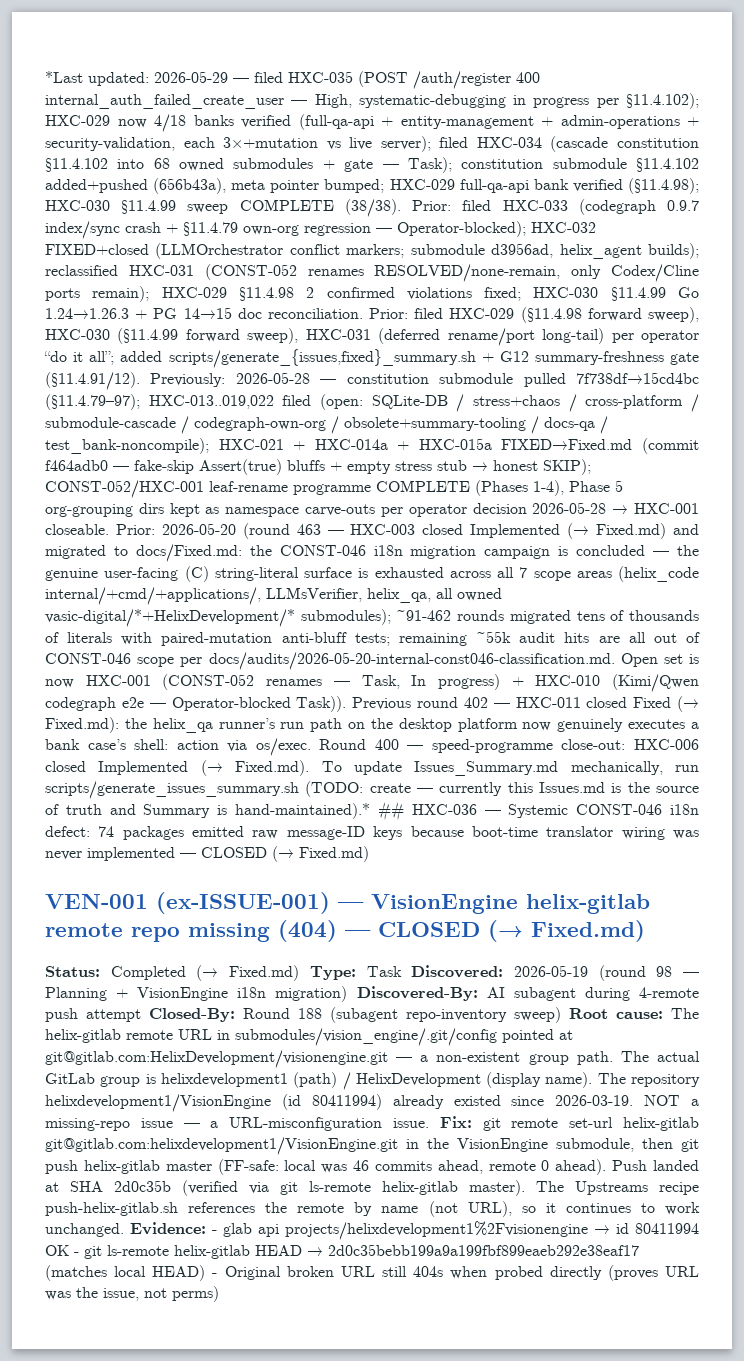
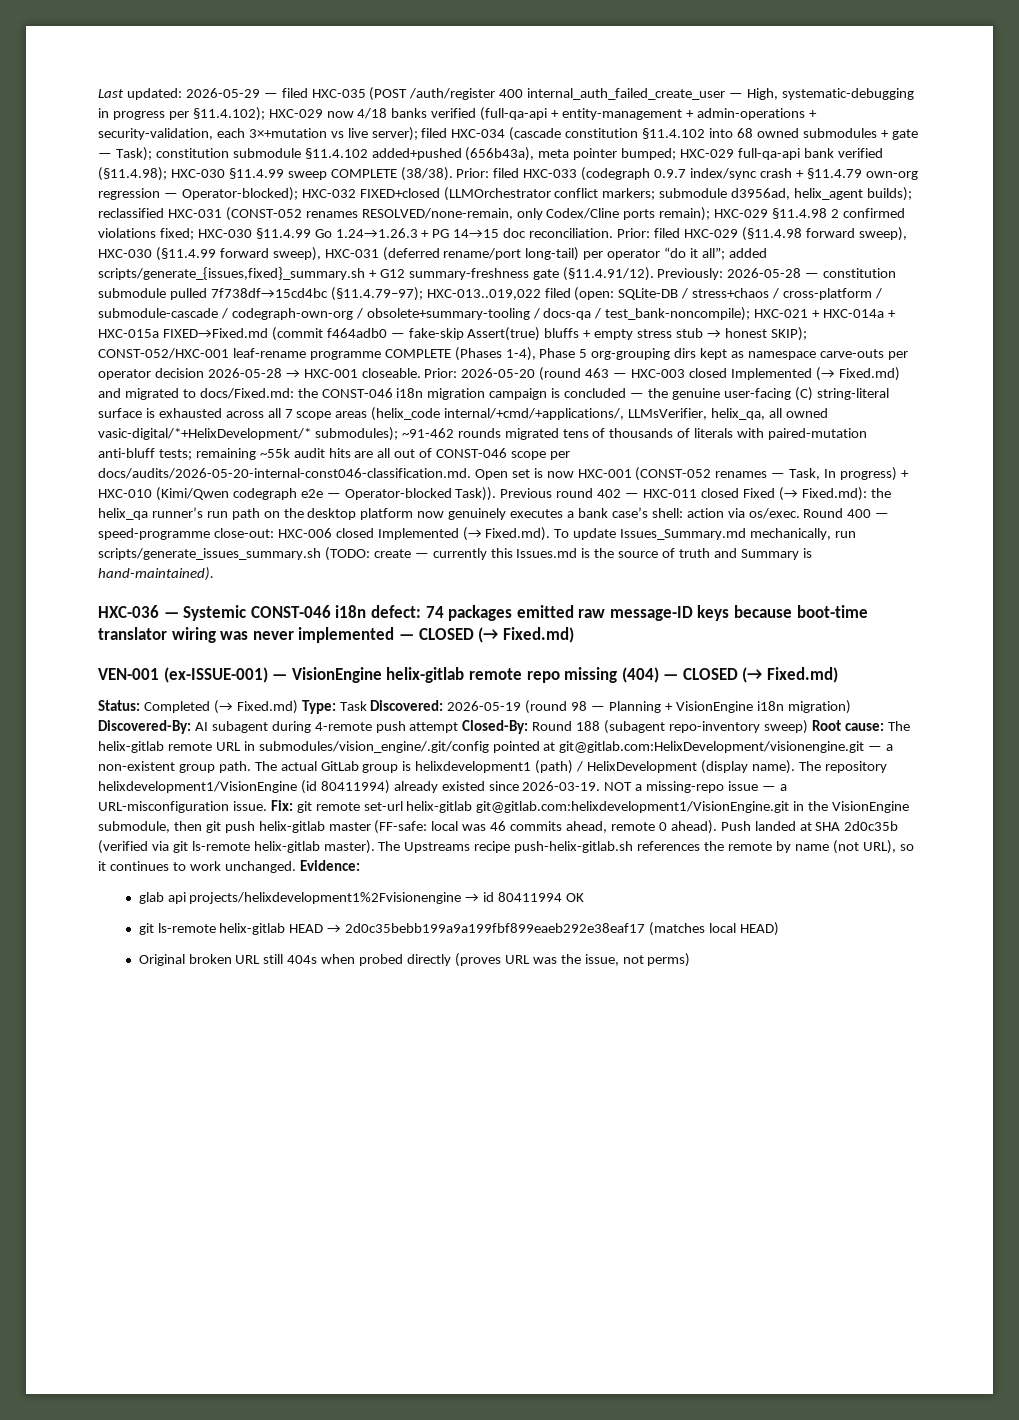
- *Last updated:
+ Last updated:
- Round 400 — speed-programme close-out: HXC-006 closed Implemented (→ Fixed.md). To update Issues_Summary.md mechanically, run scripts/generate_issues_summary.sh (TODO: create — currently this Issues.md is the source of truth and Summary is hand-maintained).* ## HXC-036 — Systemic CONST-046 i18n defect: 74 packages emitted raw message-ID keys because boot-time translator wiring was never implemented — CLOSED (→ Fixed.md)
+ Round 400 — speed-programme close-out: HXC-006 closed Implemented (→ Fixed.md). To update Issues_Summary.md mechanically, run scripts/generate_issues_summary.sh (TODO: create — currently this Issues.md is the source of truth and Summary is hand-maintained).
+ HXC-036 — Systemic CONST-046 i18n defect: 74 packages emitted raw message-ID keys because boot-time translator wiring was never implemented — CLOSED (→ Fixed.md)
- Evidence: - glab api projects/helixdevelopment1%2Fvisionengine → id 80411994 OK - git ls-remote helix-gitlab HEAD → 2d0c35bebb199a9a199fbf899eaeb292e38eaf17 (matches local HEAD) - Original broken URL still 404s when probed directly (proves URL was the issue, not perms)
+ Evidence:
+ glab api projects/helixdevelopment1%2Fvisionengine → id 80411994 OK
+ git ls-remote helix-gitlab HEAD → 2d0c35bebb199a9a199fbf899eaeb292e38eaf17 (matches local HEAD)
+ Original broken URL still 404s when probed directly (proves URL was the issue, not perms)

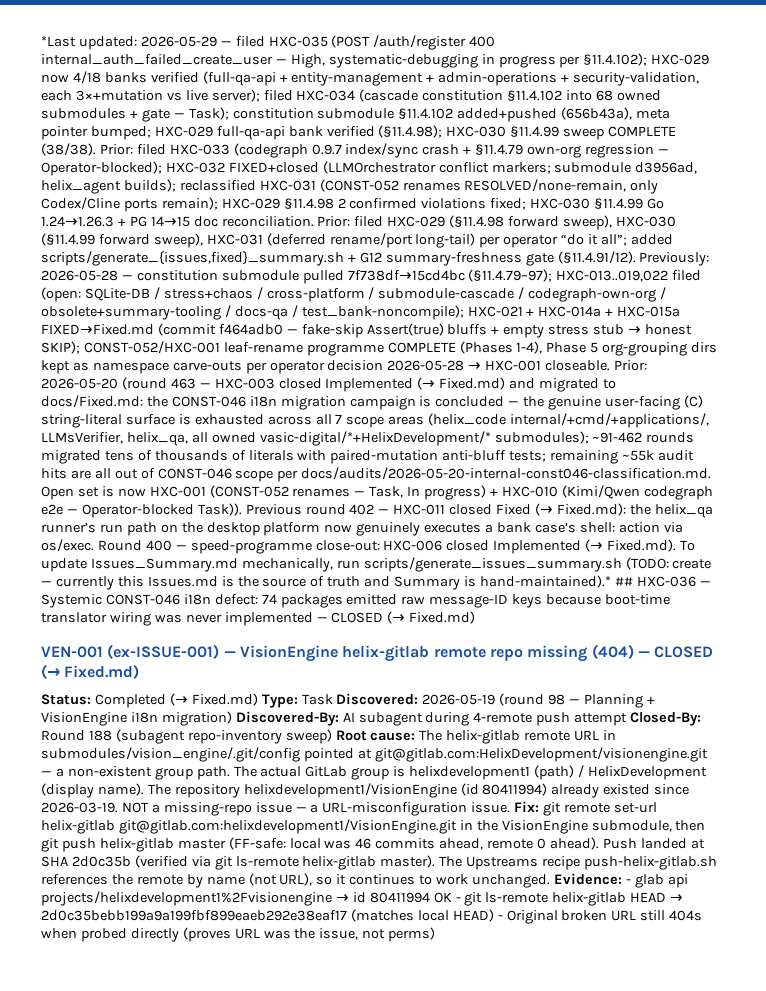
- Last updated:
+ *Last updated:
- Round 400 — speed-programme close-out: HXC-006 closed Implemented (→ Fixed.md). To update Issues_Summary.md mechanically, run scripts/generate_issues_summary.sh (TODO: create — currently this Issues.md is the source of truth and Summary is hand-maintained).
- HXC-036 — Systemic CONST-046 i18n defect: 74 packages emitted raw message-ID keys because boot-time translator wiring was never implemented — CLOSED (→ Fixed.md)
+ Round 400 — speed-programme close-out: HXC-006 closed Implemented (→ Fixed.md). To update Issues_Summary.md mechanically, run scripts/generate_issues_summary.sh (TODO: create — currently this Issues.md is the source of truth and Summary is hand-maintained).* ## HXC-036 — Systemic CONST-046 i18n defect: 74 packages emitted raw message-ID keys because boot-time translator wiring was never implemented — CLOSED (→ Fixed.md)
- Evidence:
- glab api projects/helixdevelopment1%2Fvisionengine → id 80411994 OK
- git ls-remote helix-gitlab HEAD → 2d0c35bebb199a9a199fbf899eaeb292e38eaf17 (matches local HEAD)
- Original broken URL still 404s when probed directly (proves URL was the issue, not perms)
+ Evidence: - glab api projects/helixdevelopment1%2Fvisionengine → id 80411994 OK - git ls-remote helix-gitlab HEAD → 2d0c35bebb199a9a199fbf899eaeb292e38eaf17 (matches local HEAD) - Original broken URL still 404s when probed directly (proves URL was the issue, not perms)

